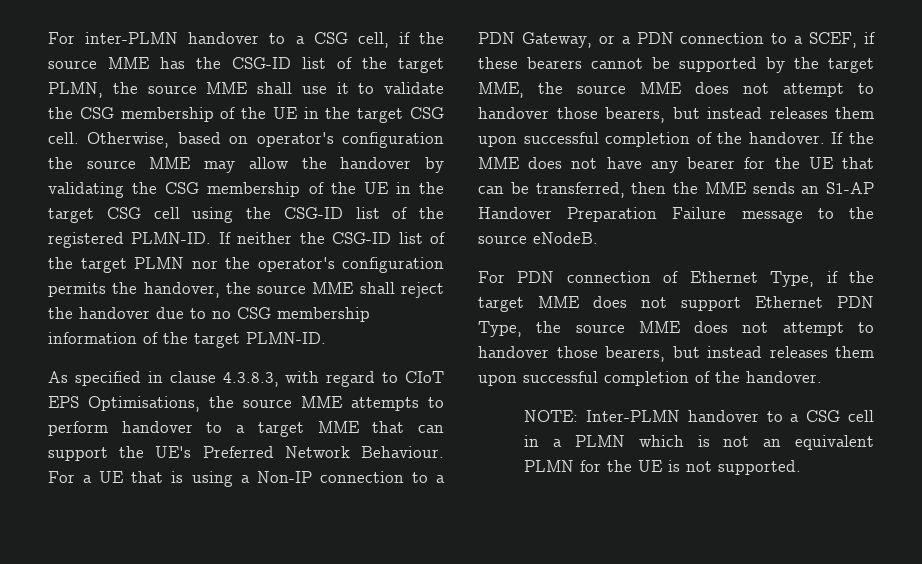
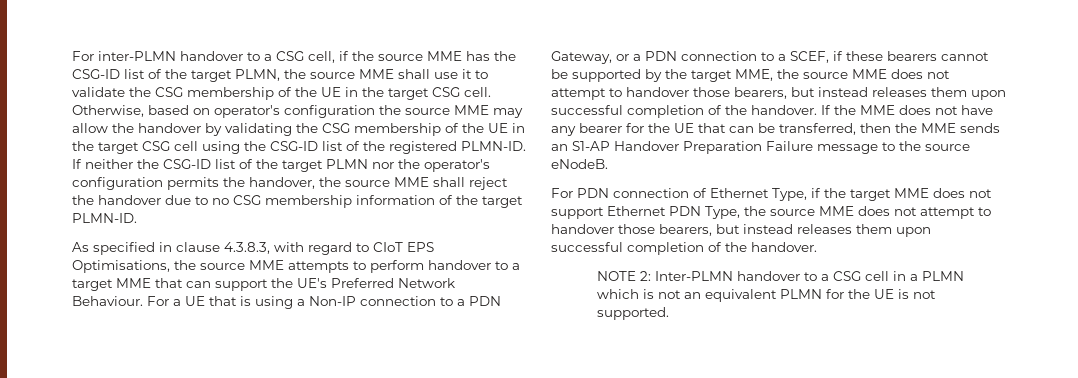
- NOTE: Inter-PLMN handover to a CSG cell in a PLMN which is not an equivalent PLMN for the UE is not supported.
+ NOTE 2: Inter-PLMN handover to a CSG cell in a PLMN which is not an equivalent PLMN for the UE is not supported.

